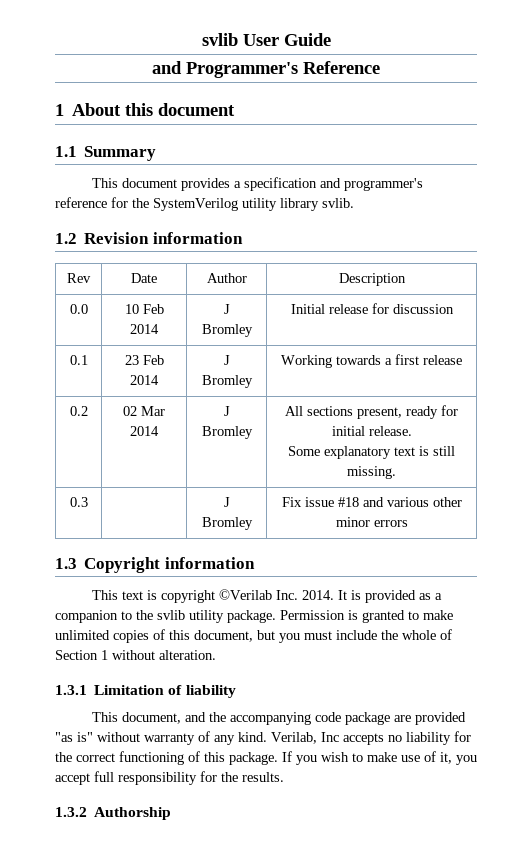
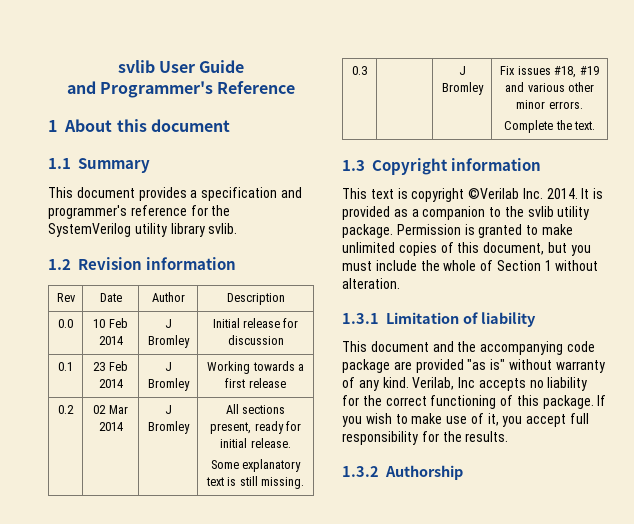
- 0.3 | | J Bromley | Fix issue #18 and various other minor errors
+ 0.3 | | J Bromley | Fix issues #18, #19 and various other minor errors.
+ Complete the text.
- This document, and the accompanying code package are provided "as is" without warranty of any kind.
+ This document and the accompanying code package are provided "as is" without warranty of any kind.

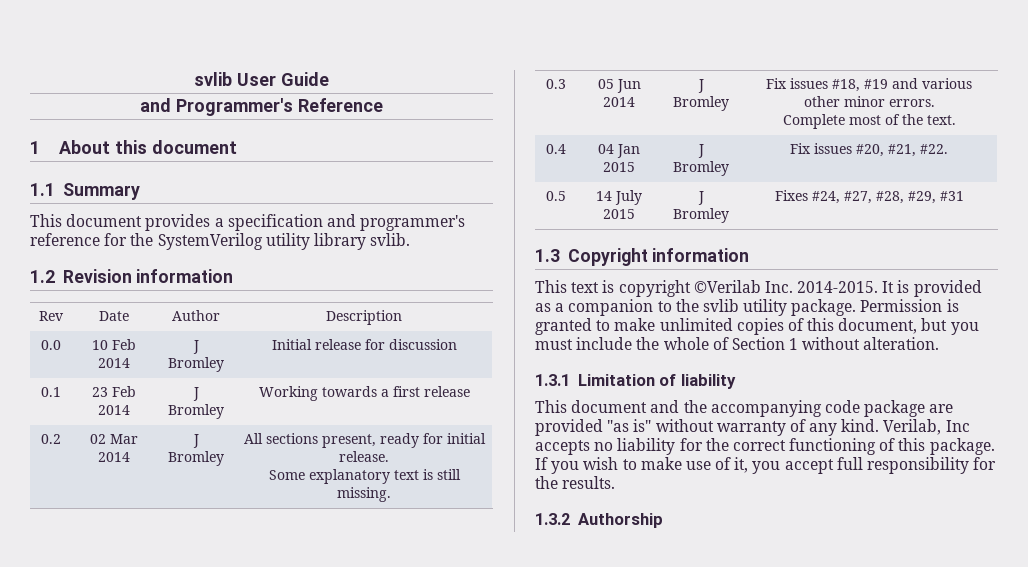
- 0.3 | | J Bromley | Fix issues #18, #19 and various other minor errors.
- Complete the text.
+ 0.3 | 05 Jun 2014 | J Bromley | Fix issues #18, #19 and various other minor errors.
+ Complete most of the text.
+ 0.4 | 04 Jan 2015 | J Bromley | Fix issues #20, #21, #22.
+ 0.5 | 14 July 2015 | J Bromley | Fixes #24, #27, #28, #29, #31
- This text is copyright ©Verilab Inc. 2014.
+ This text is copyright ©Verilab Inc. 2014-2015.

